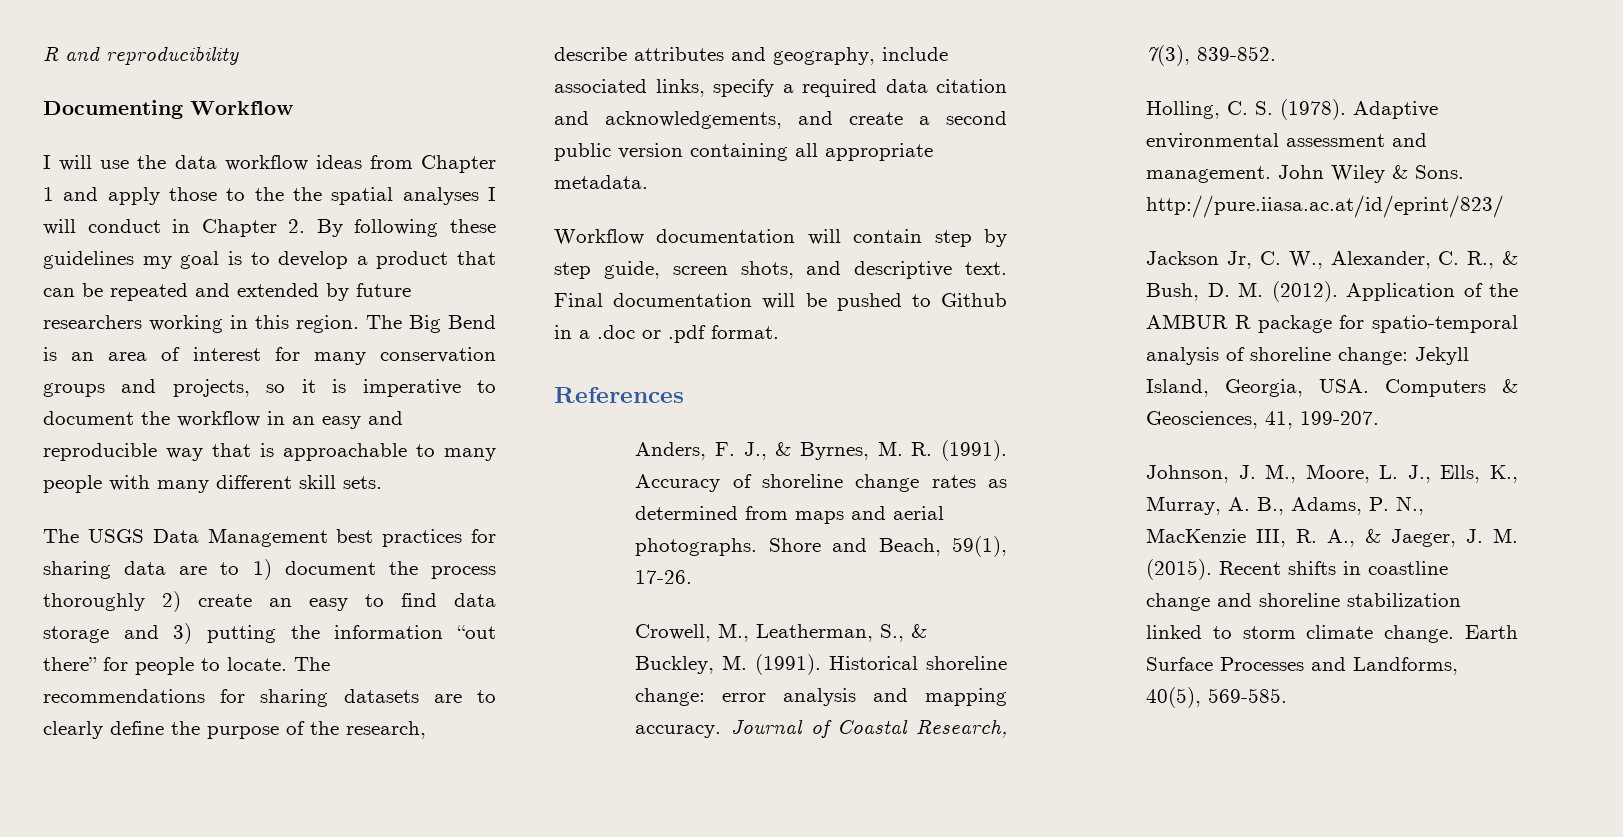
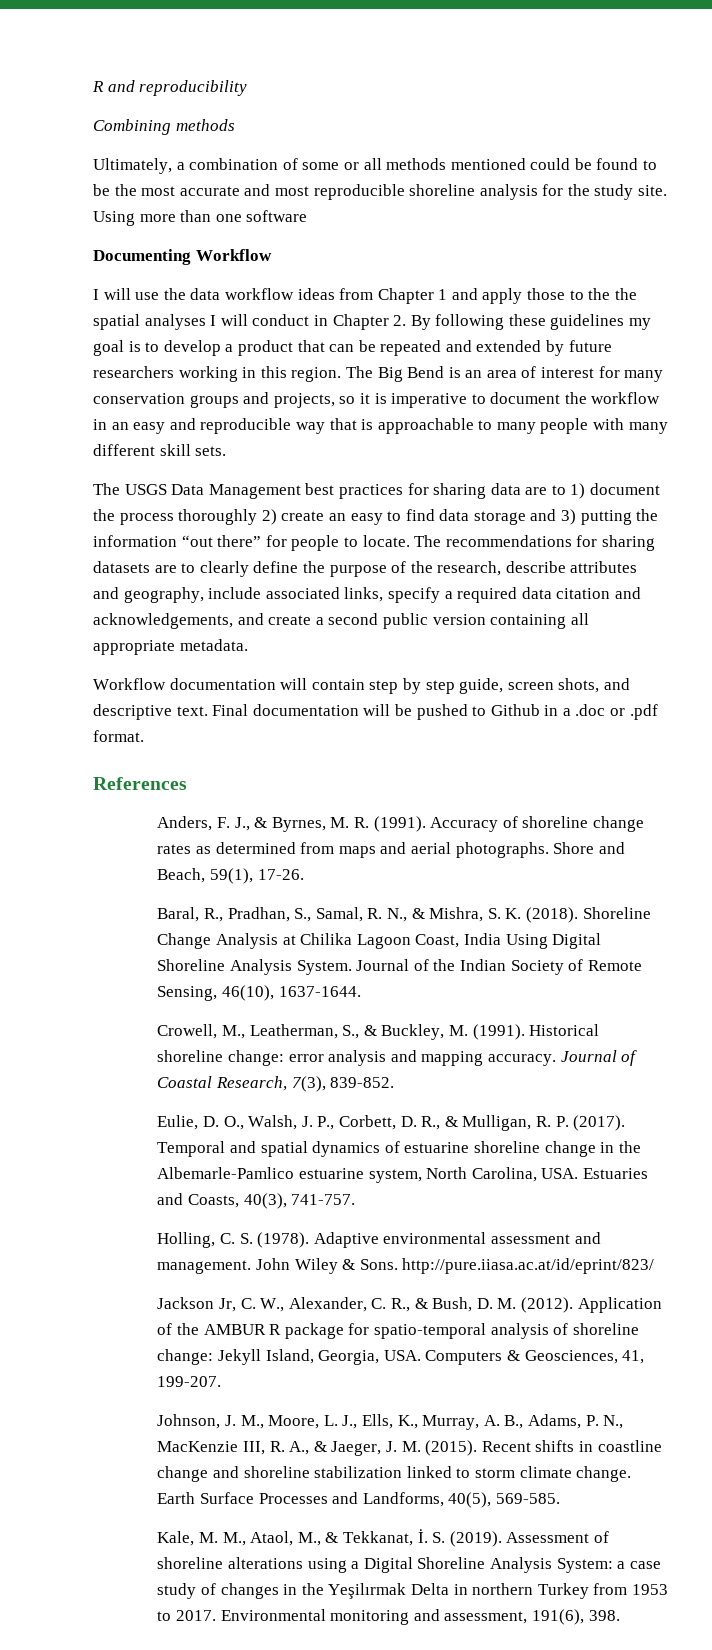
+ Combining methods
+ Ultimately, a combination of some or all methods mentioned could be found to be the most accurate and most reproducible shoreline analysis for the study site. Using more than one software
+ Baral, R., Pradhan, S., Samal, R. N., & Mishra, S. K. (2018). Shoreline Change Analysis at Chilika Lagoon Coast, India Using Digital Shoreline Analysis System. Journal of the Indian Society of Remote Sensing, 46(10), 1637-1644.
+ Eulie, D. O., Walsh, J. P., Corbett, D. R., & Mulligan, R. P. (2017). Temporal and spatial dynamics of estuarine shoreline change in the Albemarle-Pamlico estuarine system, North Carolina, USA. Estuaries and Coasts, 40(3), 741-757.
+ Kale, M. M., Ataol, M., & Tekkanat, İ. S. (2019). Assessment of shoreline alterations using a Digital Shoreline Analysis System: a case study of changes in the Yeşilırmak Delta in northern Turkey from 1953 to 2017. Environmental monitoring and assessment, 191(6), 398.

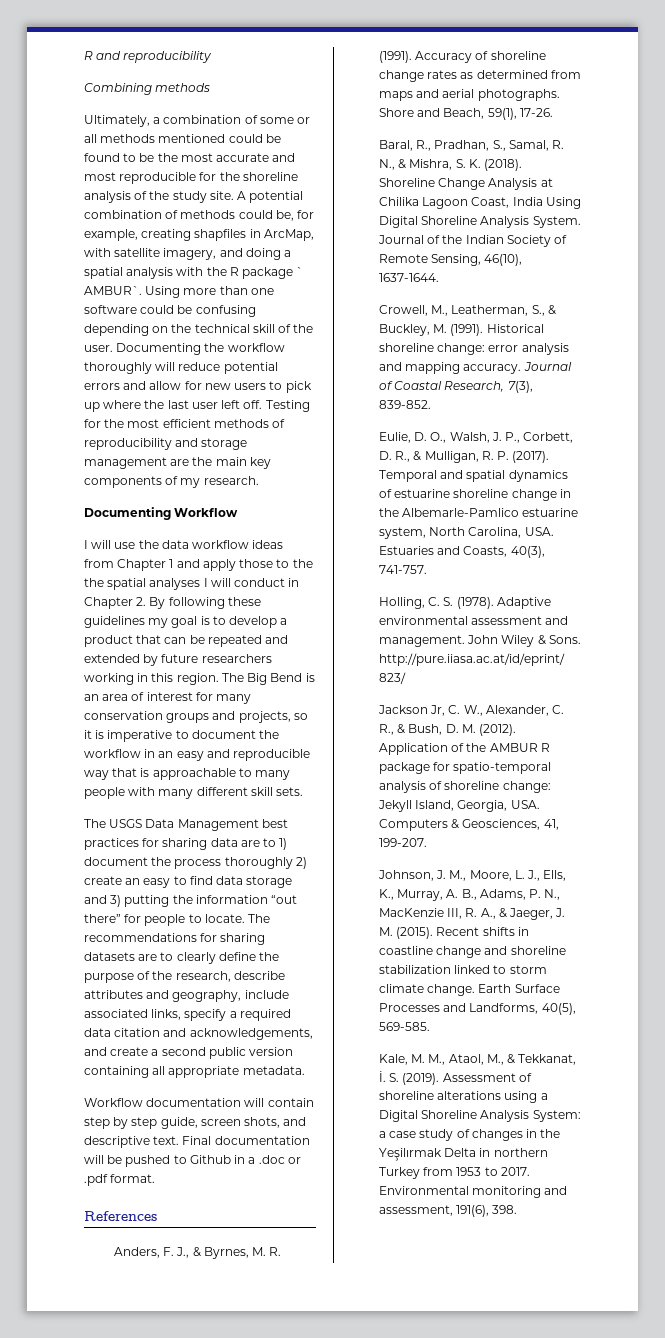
- Ultimately, a combination of some or all methods mentioned could be found to be the most accurate and most reproducible shoreline analysis for the study site.
+ Ultimately, a combination of some or all methods mentioned could be found to be the most accurate and most reproducible for the shoreline analysis of the study site.
+ A potential combination of methods could be, for example, creating shapfiles in ArcMap, with satellite imagery, and doing a spatial analysis with the R package ` AMBUR`.
- Using more than one software
+ Using more than one software could be confusing depending on the technical skill of the user. Documenting the workflow thoroughly will reduce potential errors and allow for new users to pick up where the last user left off. Testing for the most efficient methods of reproducibility and storage management are the main key components of my research.

